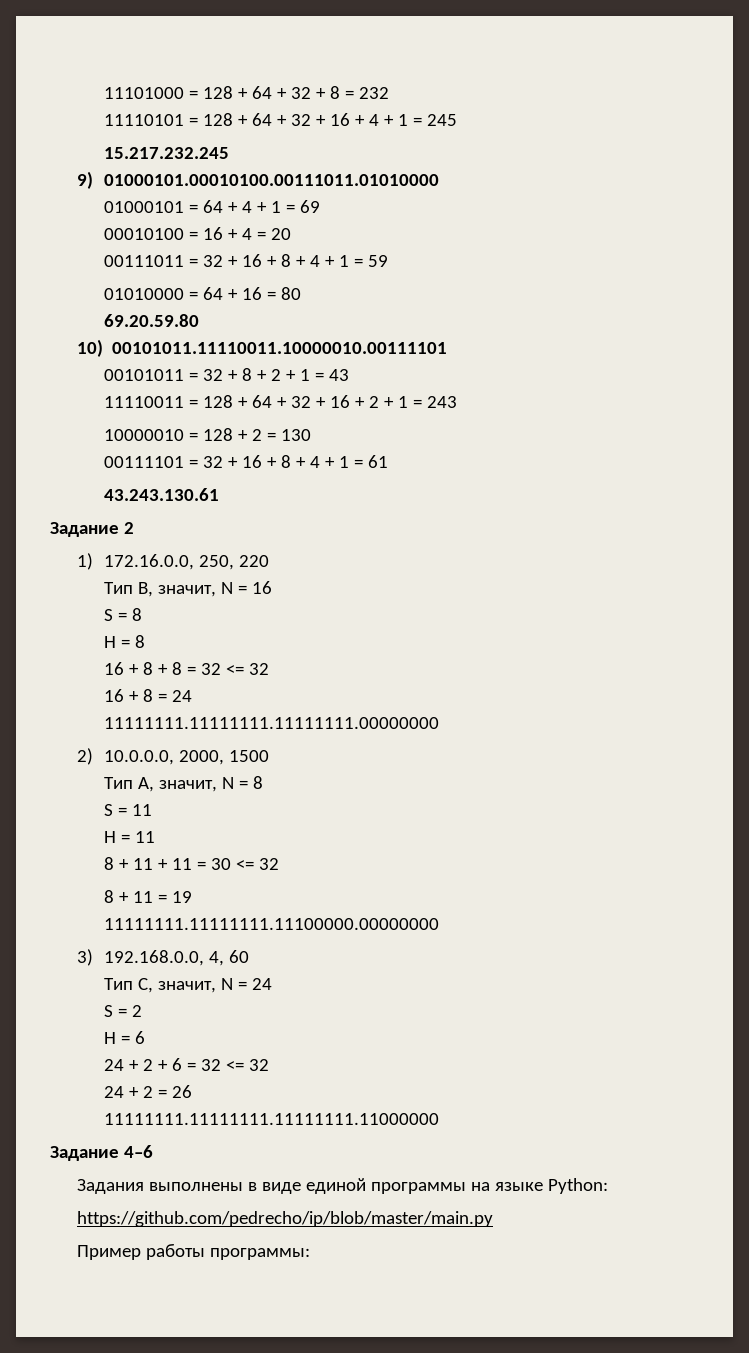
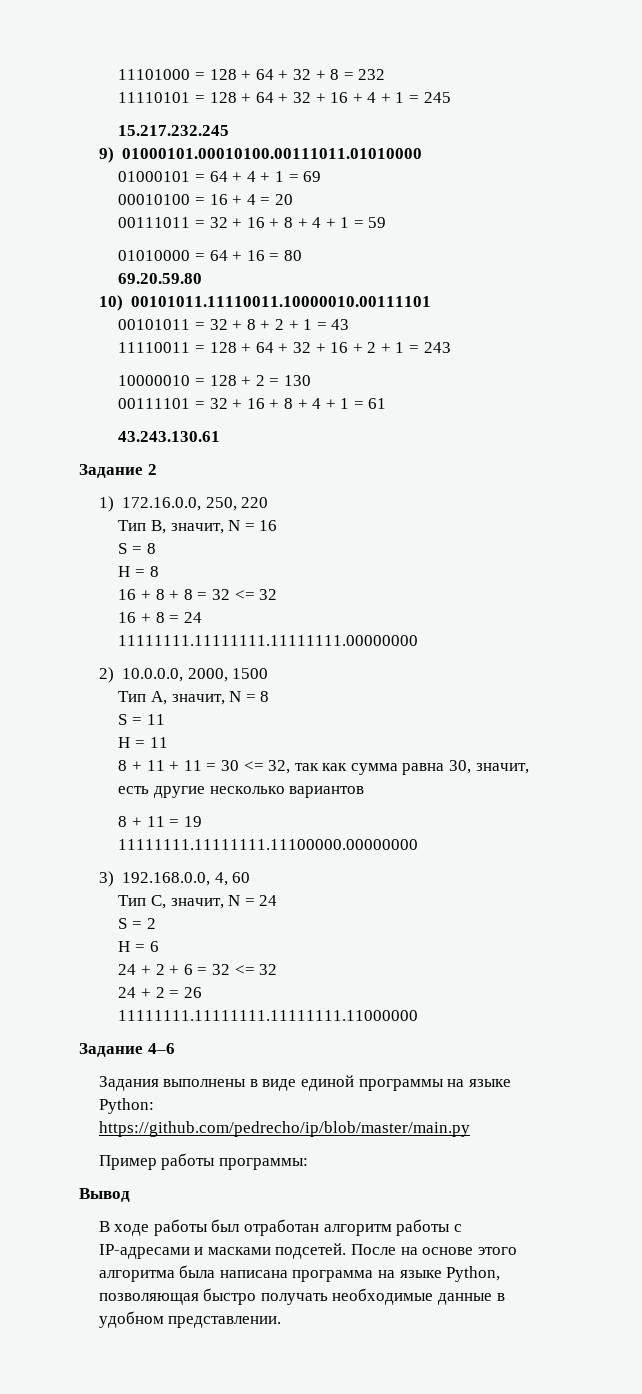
- 8 + 11 + 11 = 30 <= 32
+ 8 + 11 + 11 = 30 <= 32, так как сумма равна 30, значит, есть другие несколько вариантов
+ Вывод
+ В ходе работы был отработан алгоритм работы с IP-адресами и масками подсетей. После на основе этого алгоритма была написана программа на языке Python, позволяющая быстро получать необходимые данные в удобном представлении.

